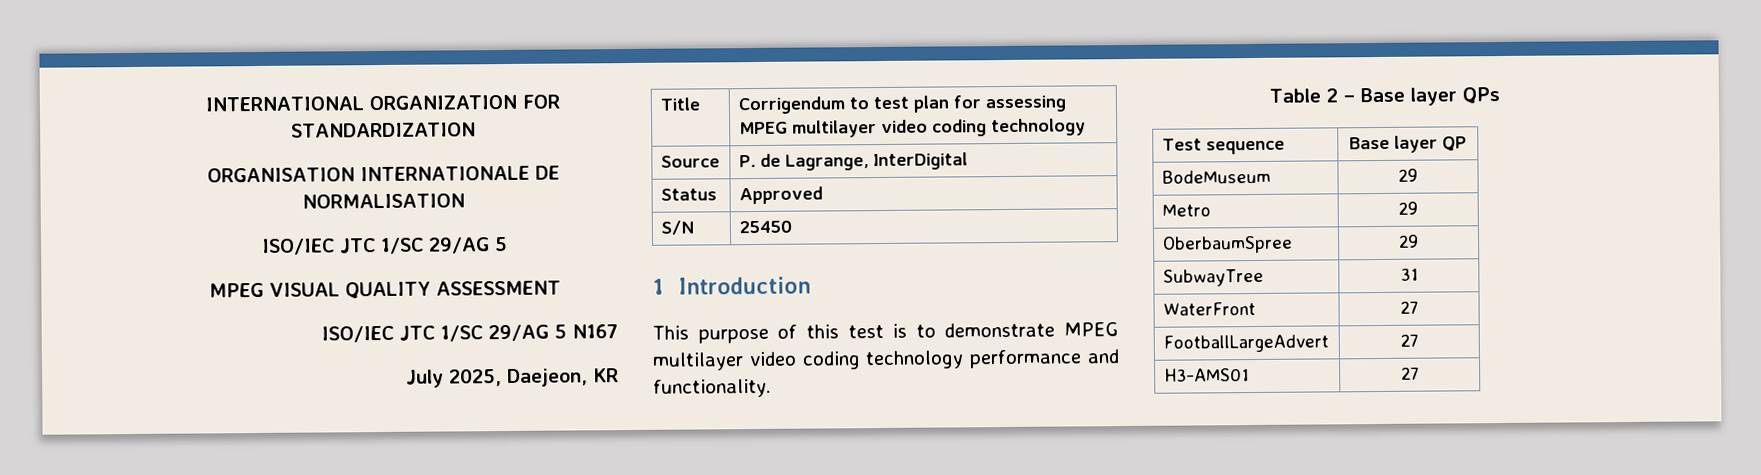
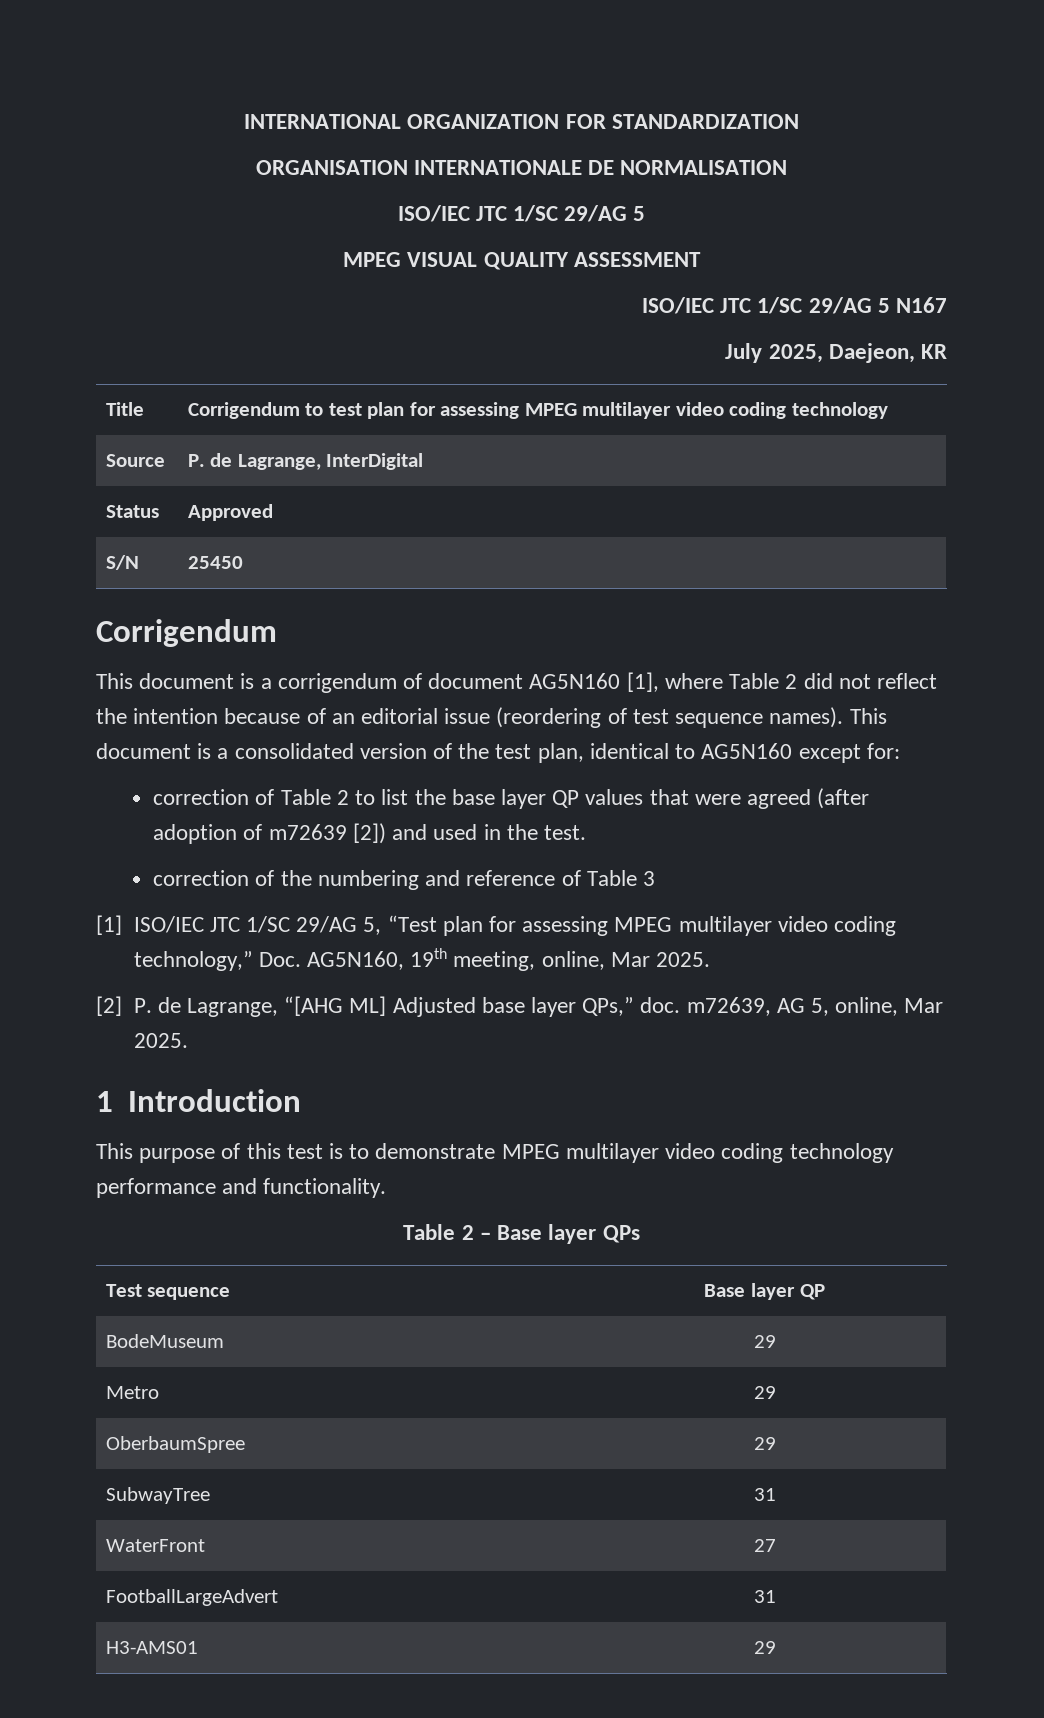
  S/N | 25450
+ Corrigendum
+ This document is a corrigendum of document AG5N160 [1], where Table 2 did not reflect the intention because of an editorial issue (reordering of test sequence names). This document is a consolidated version of the test plan, identical to AG5N160 except for:
+ correction of Table 2 to list the base layer QP values that were agreed (after adoption of m72639 [2]) and used in the test.
+ correction of the numbering and reference of Table 3
+ [1] ISO/IEC JTC 1/SC 29/AG 5, “Test plan for assessing MPEG multilayer video coding technology,” Doc. AG5N160, 19th meeting, online, Mar 2025.
+ [2] P. de Lagrange, “[AHG ML] Adjusted base layer QPs,” doc. m72639, AG 5, online, Mar 2025.
- FootballLargeAdvert | 27
+ FootballLargeAdvert | 31
- H3-AMS01 | 27
+ H3-AMS01 | 29

